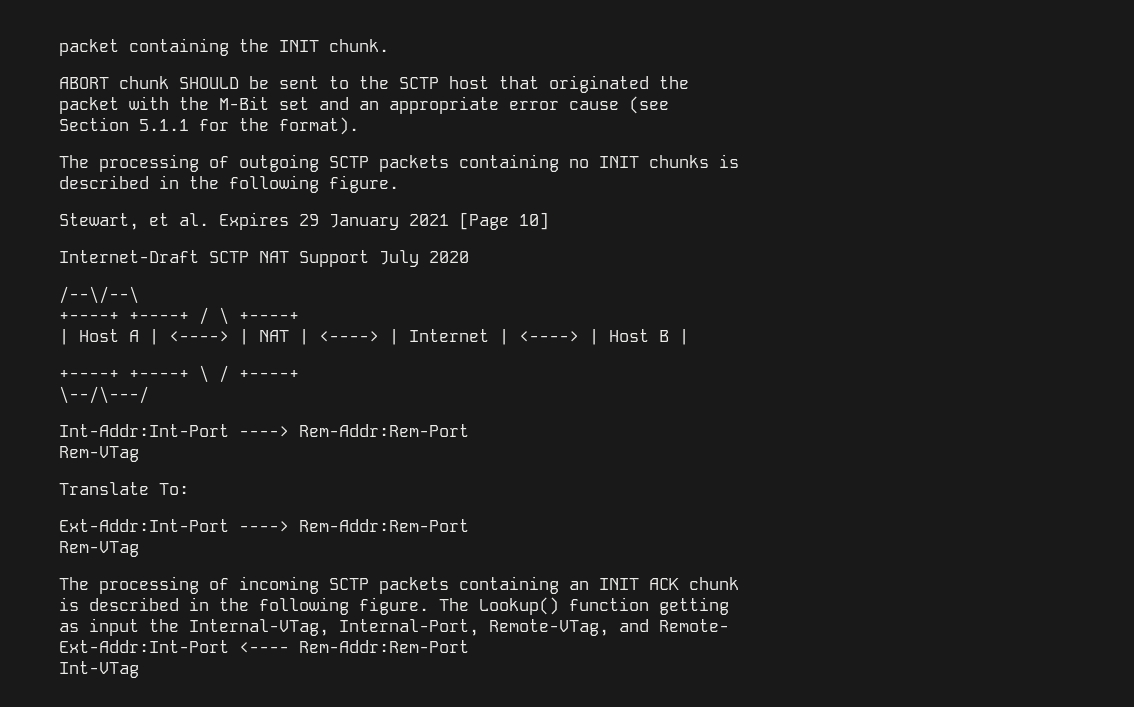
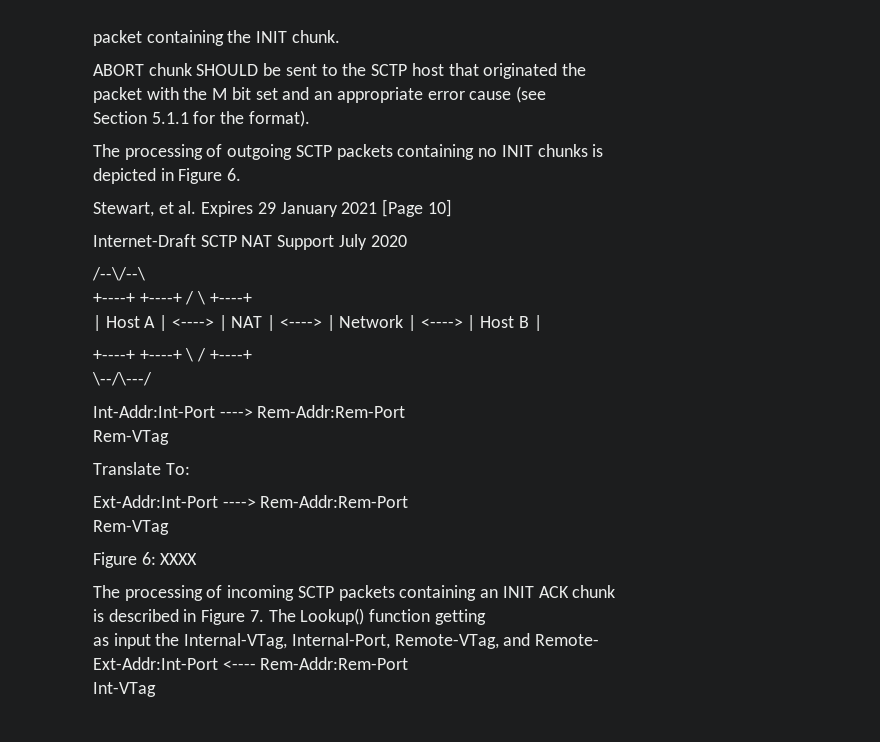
- packet with the M-Bit set and an appropriate error cause (see
+ packet with the M bit set and an appropriate error cause (see
  The processing of outgoing SCTP packets containing no INIT chunks is
- described in the following figure.
+ depicted in Figure 6.
- | Host A | <----> | NAT | <----> | Internet | <----> | Host B |
+ | Host A | <----> | NAT | <----> | Network | <----> | Host B |
+ Figure 6: XXXX
- is described in the following figure. The Lookup() function getting
+ is described in Figure 7. The Lookup() function getting

